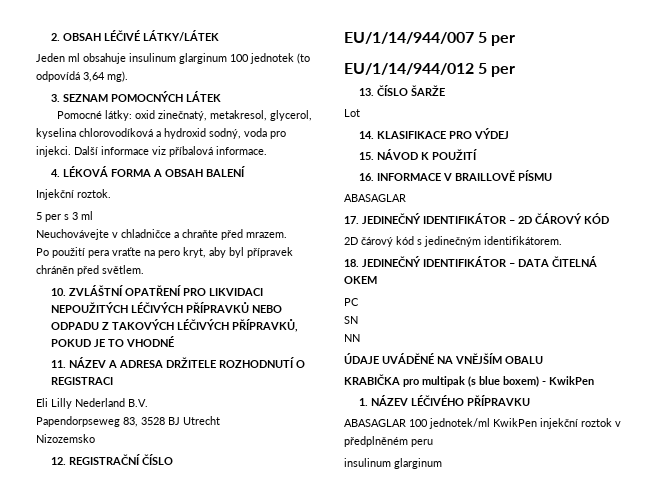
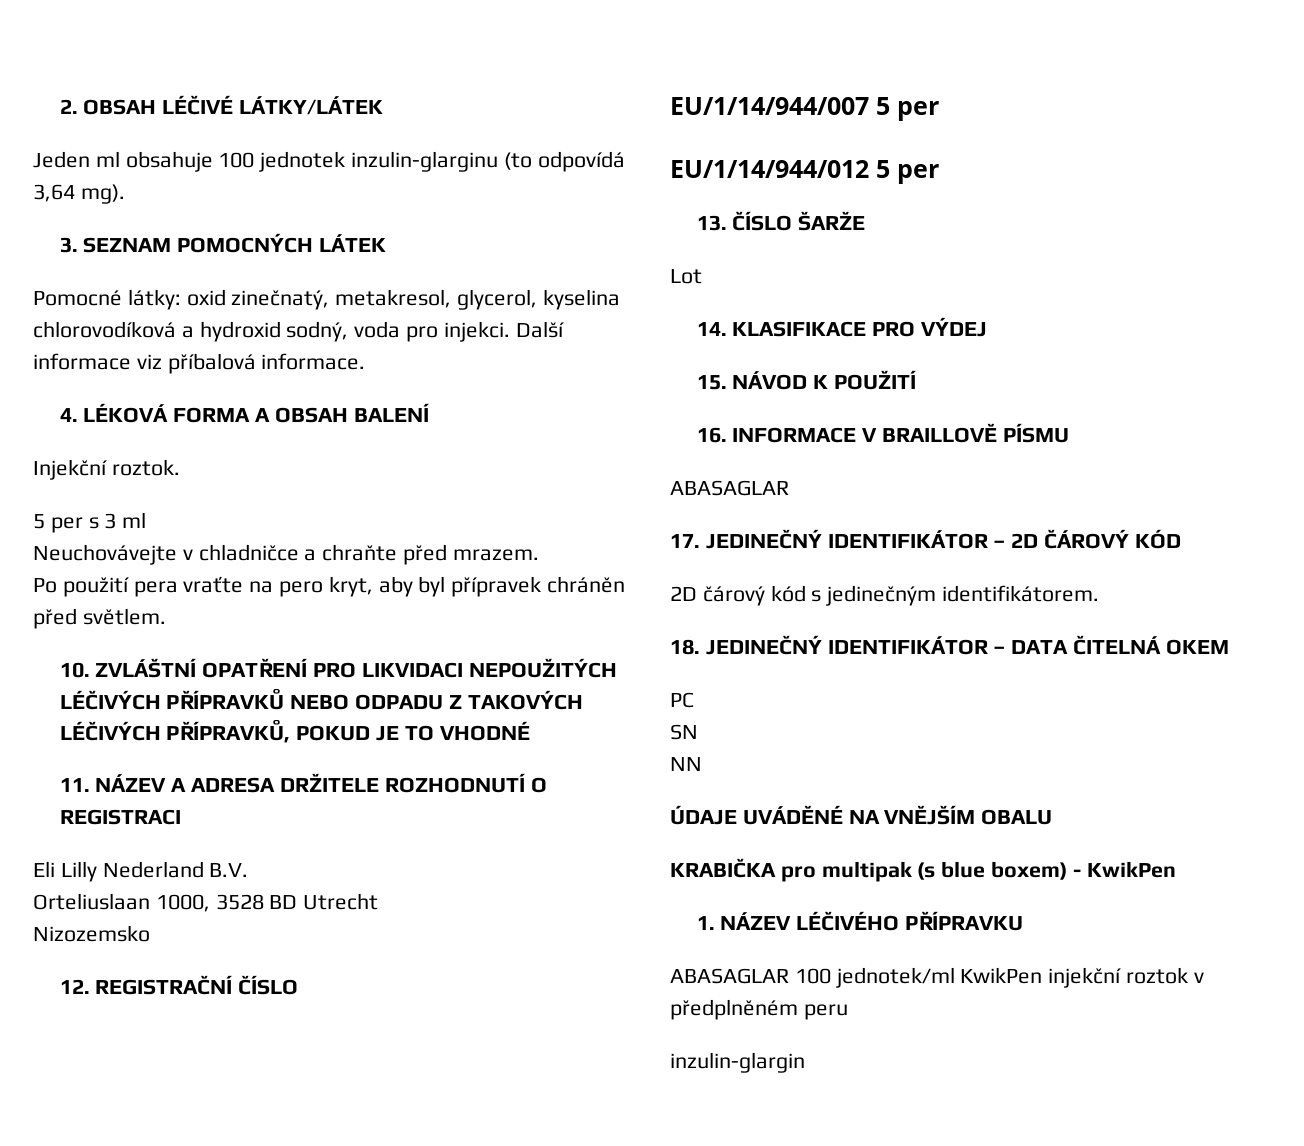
- Jeden ml obsahuje insulinum glarginum 100 jednotek (to odpovídá 3,64 mg).
+ Jeden ml obsahuje 100 jednotek inzulin-glarginu (to odpovídá 3,64 mg).
- Papendorpseweg 83, 3528 BJ Utrecht
+ Orteliuslaan 1000, 3528 BD Utrecht
  ABASAGLAR 100 jednotek/ml KwikPen injekční roztok v předplněném peru
- insulinum glarginum
+ inzulin-glargin

